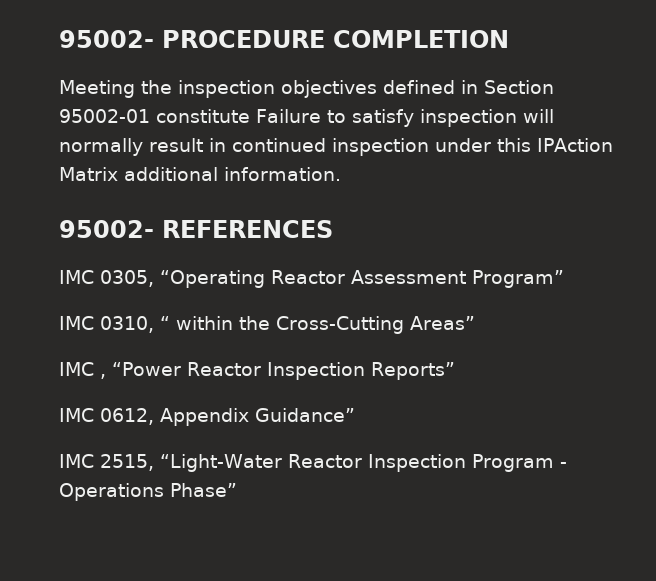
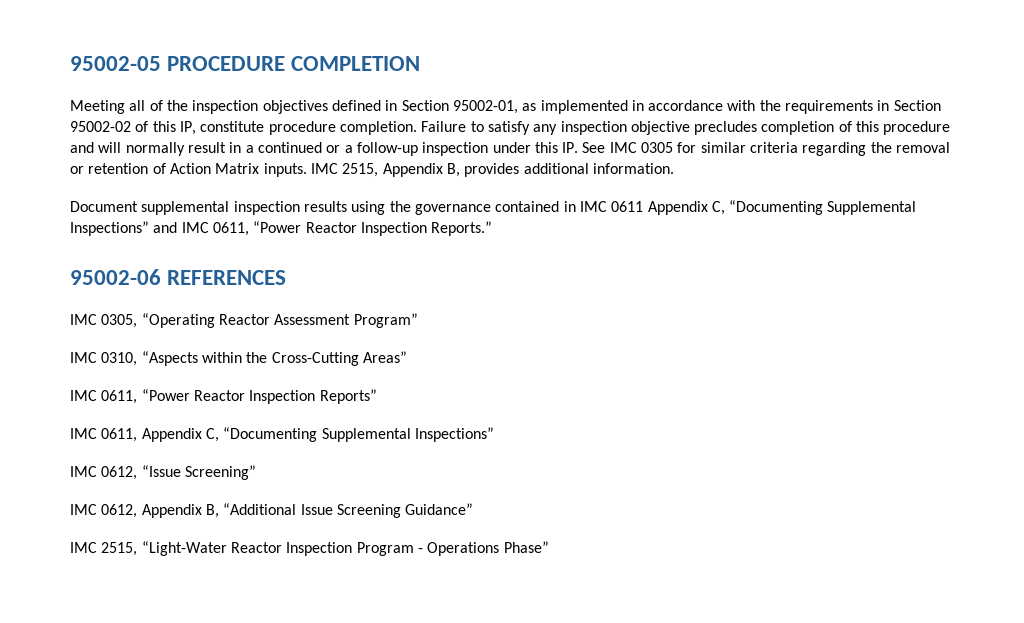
- 95002- PROCEDURE COMPLETION
+ 95002-05 PROCEDURE COMPLETION
- Meeting the inspection objectives defined in Section 95002-01 constitute Failure to satisfy inspection will normally result in continued inspection under this IPAction Matrix additional information.
- 95002- REFERENCES
+ Meeting all of the inspection objectives defined in Section 95002-01, as implemented in accordance with the requirements in Section 95002-02 of this IP, constitute procedure completion. Failure to satisfy any inspection objective precludes completion of this procedure and will normally result in a continued or a follow-up inspection under this IP. See IMC 0305 for similar criteria regarding the removal or retention of Action Matrix inputs. IMC 2515, Appendix B, provides additional information.
+ Document supplemental inspection results using the governance contained in IMC 0611 Appendix C, “Documenting Supplemental Inspections” and IMC 0611, “Power Reactor Inspection Reports.”
+ 95002-06 REFERENCES
- IMC 0310, “ within the Cross-Cutting Areas”
+ IMC 0310, “Aspects within the Cross-Cutting Areas”
- IMC , “Power Reactor Inspection Reports”
+ IMC 0611, “Power Reactor Inspection Reports”
+ IMC 0611, Appendix C, “Documenting Supplemental Inspections”
+ IMC 0612, “Issue Screening”
- IMC 0612, Appendix Guidance”
+ IMC 0612, Appendix B, “Additional Issue Screening Guidance”

